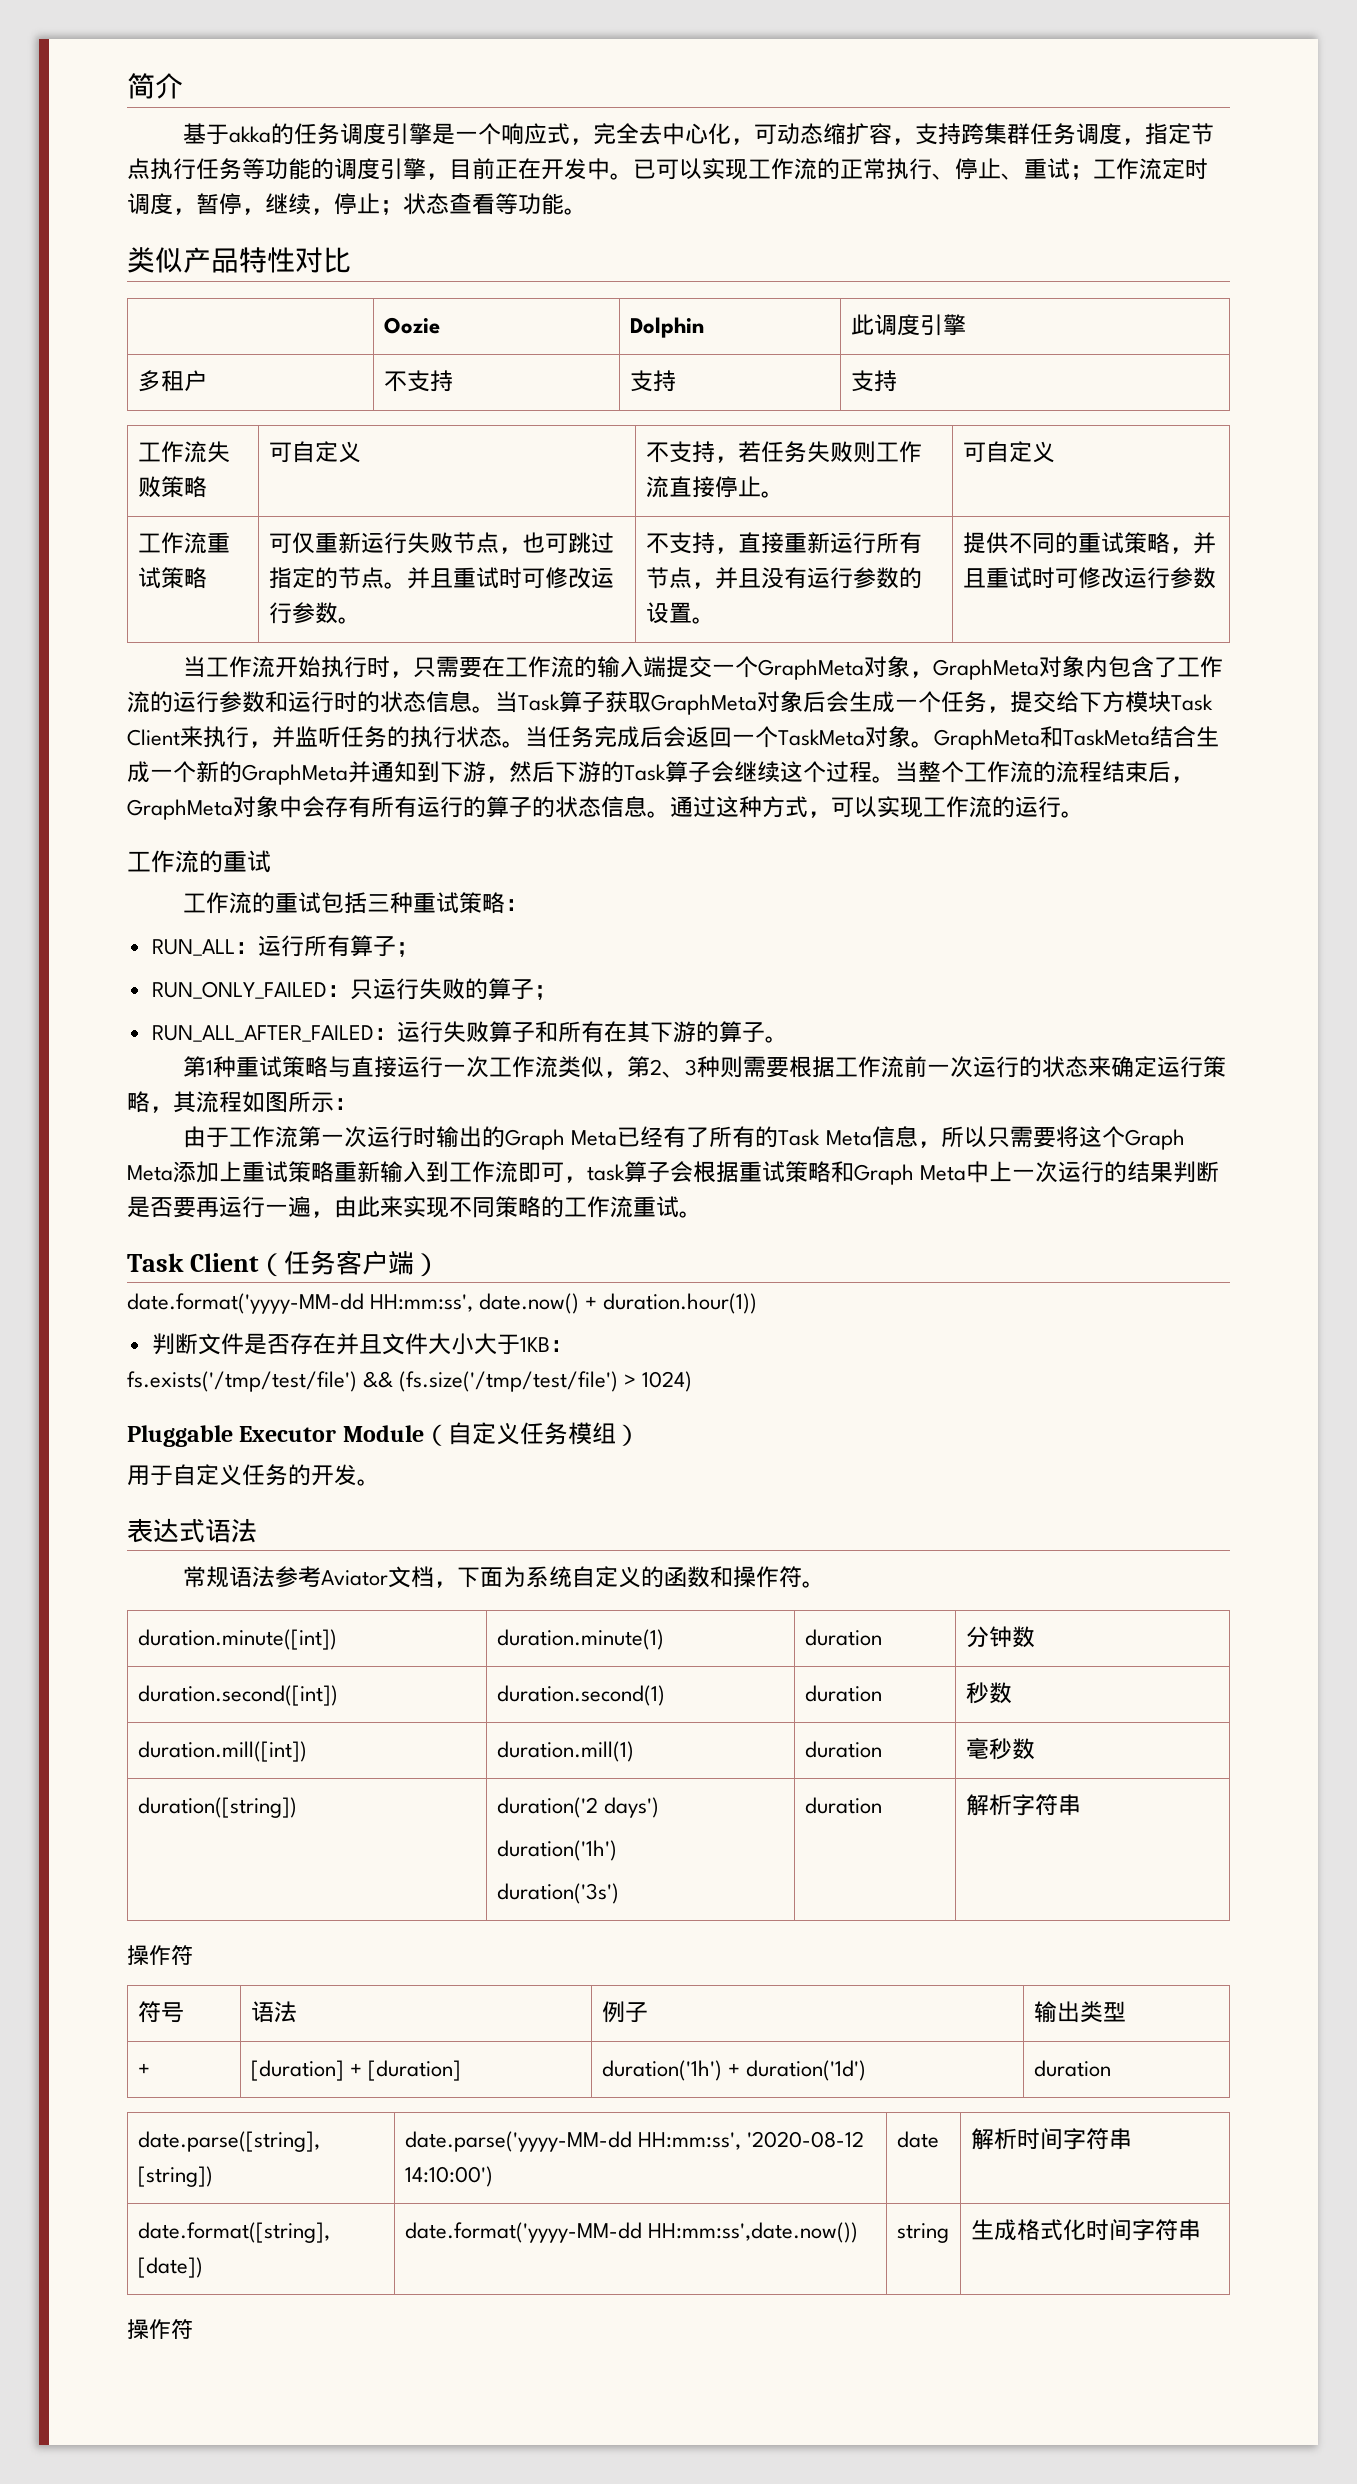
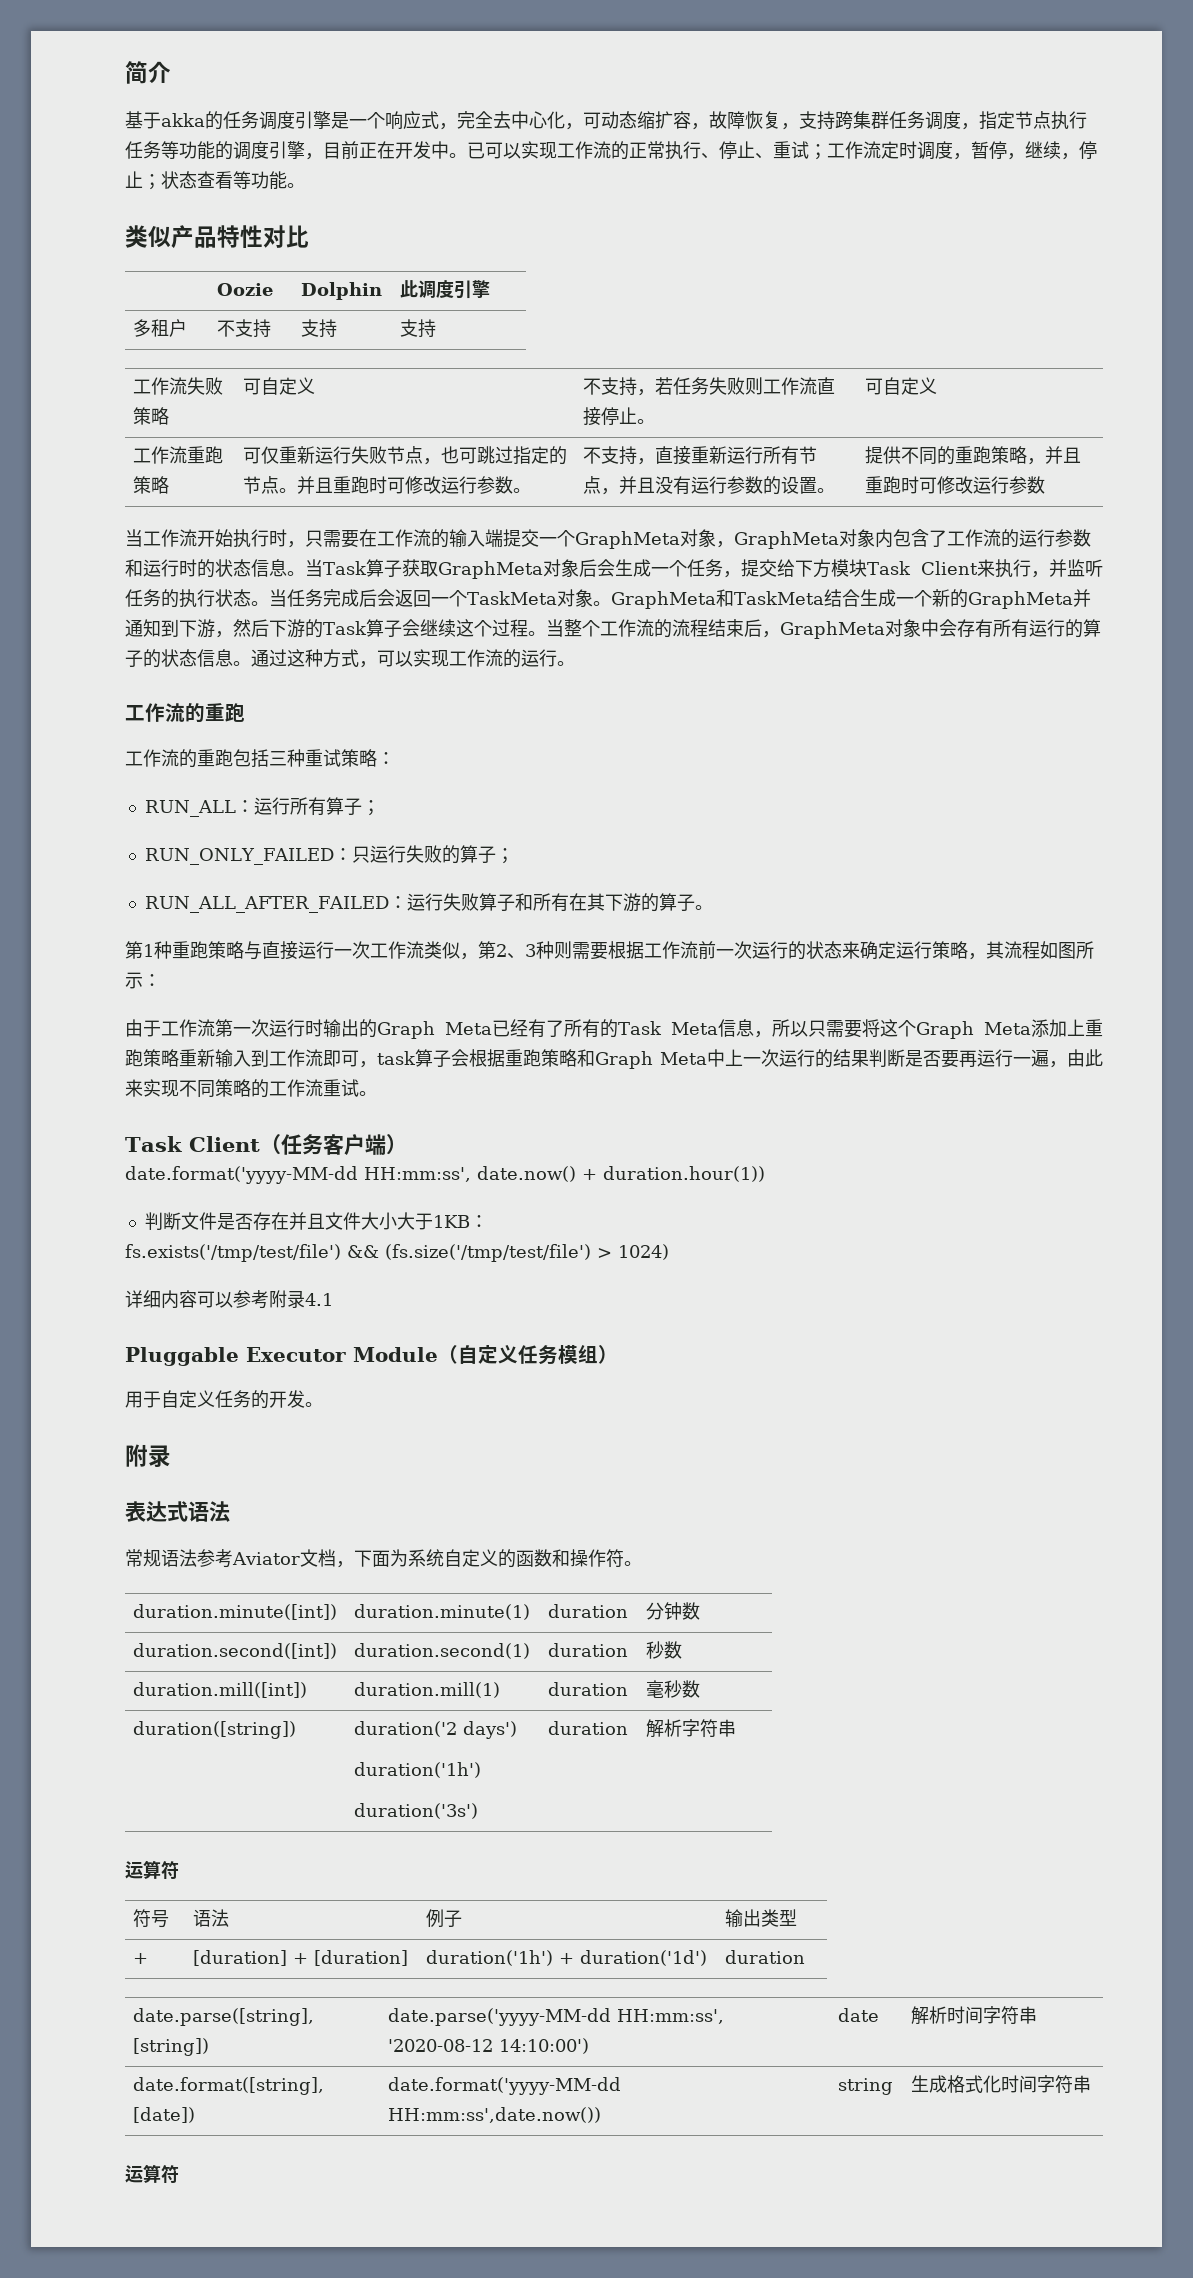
- 基于akka的任务调度引擎是一个响应式，完全去中心化，可动态缩扩容，支持跨集群任务调度，指定节点执行任务等功能的调度引擎，目前正在开发中。
+ 基于akka的任务调度引擎是一个响应式，完全去中心化，可动态缩扩容，故障恢复，支持跨集群任务调度，指定节点执行任务等功能的调度引擎，目前正在开发中。
- 工作流重试策略
+ 工作流重跑策略
- 并且重试时可修改运行参数。
+ 并且重跑时可修改运行参数。
- 提供不同的重试策略，并且重试时可修改运行参数
+ 提供不同的重跑策略，并且重跑时可修改运行参数
  通过这种方式，可以实现工作流的运行。
- 工作流的重试
- 工作流的重试包括三种重试策略：
+ 工作流的重跑
+ 工作流的重跑包括三种重试策略：
- 第1种重试策略与直接运行一次工作流类似，第2、3种则需要根据工作流前一次运行的状态来确定运行策略，其流程如图所示：
+ 第1种重跑策略与直接运行一次工作流类似，第2、3种则需要根据工作流前一次运行的状态来确定运行策略，其流程如图所示：
- 由于工作流第一次运行时输出的Graph Meta已经有了所有的Task Meta信息，所以只需要将这个Graph Meta添加上重试策略重新输入到工作流即可，task算子会根据重试策略和Graph Meta中上一次运行的结果判断是否要再运行一遍，由此来实现不同策略的工作流重试。
+ 由于工作流第一次运行时输出的Graph Meta已经有了所有的Task Meta信息，所以只需要将这个Graph Meta添加上重跑策略重新输入到工作流即可，task算子会根据重跑策略和Graph Meta中上一次运行的结果判断是否要再运行一遍，由此来实现不同策略的工作流重试。
+ 详细内容可以参考附录4.1
  用于自定义任务的开发。
+ 附录
  duration([string]) | duration('2 days')
  duration('1h')
  duration('3s') | duration | 解析字符串
- 操作符
+ 运算符
  date.format([string], [date]) | date.format('yyyy-MM-dd HH:mm:ss',date.now()) | string | 生成格式化时间字符串
- 操作符
+ 运算符

